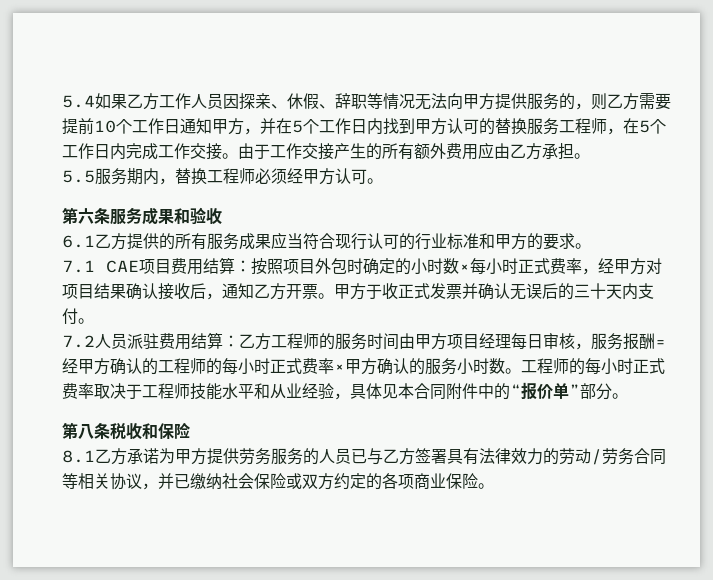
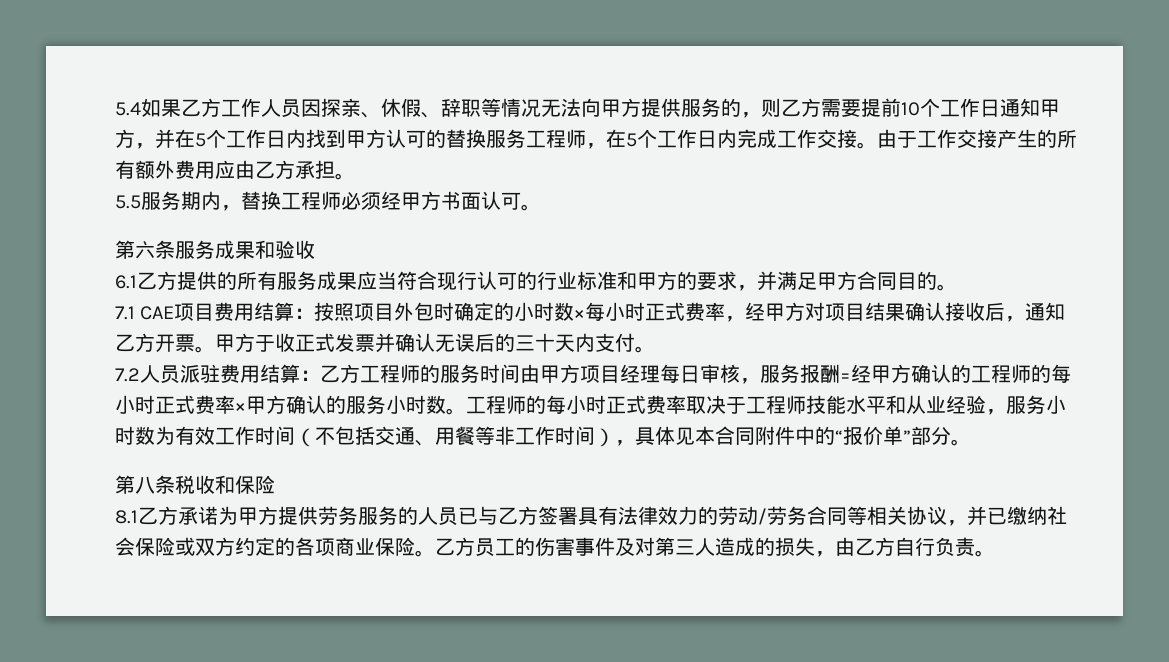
- 5.5服务期内，替换工程师必须经甲方认可。
+ 5.5服务期内，替换工程师必须经甲方书面认可。
- 6.1乙方提供的所有服务成果应当符合现行认可的行业标准和甲方的要求。
+ 6.1乙方提供的所有服务成果应当符合现行认可的行业标准和甲方的要求，并满足甲方合同目的。
- 工程师的每小时正式费率取决于工程师技能水平和从业经验，具体见本合同附件中的“报价单”部分。
+ 工程师的每小时正式费率取决于工程师技能水平和从业经验，服务小时数为有效工作时间（不包括交通、用餐等非工作时间），具体见本合同附件中的“报价单”部分。
+ 乙方员工的伤害事件及对第三人造成的损失，由乙方自行负责。

